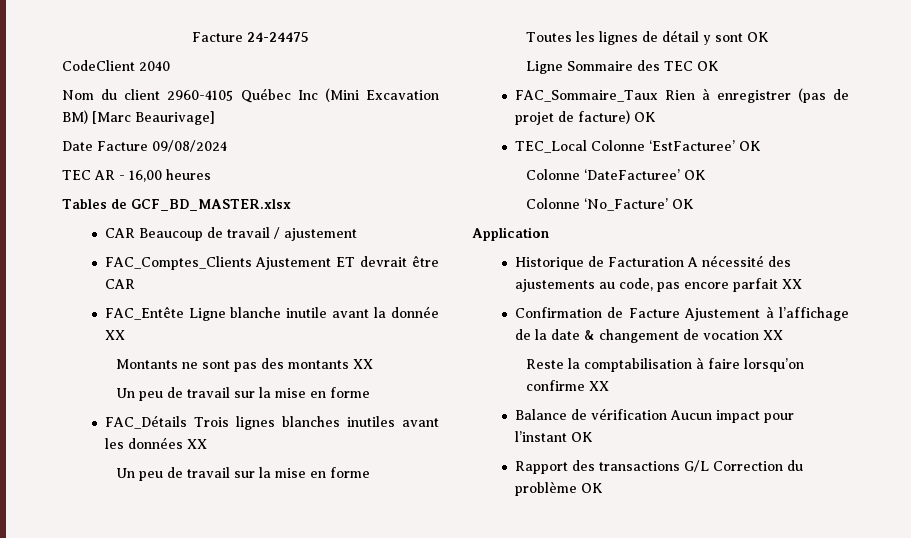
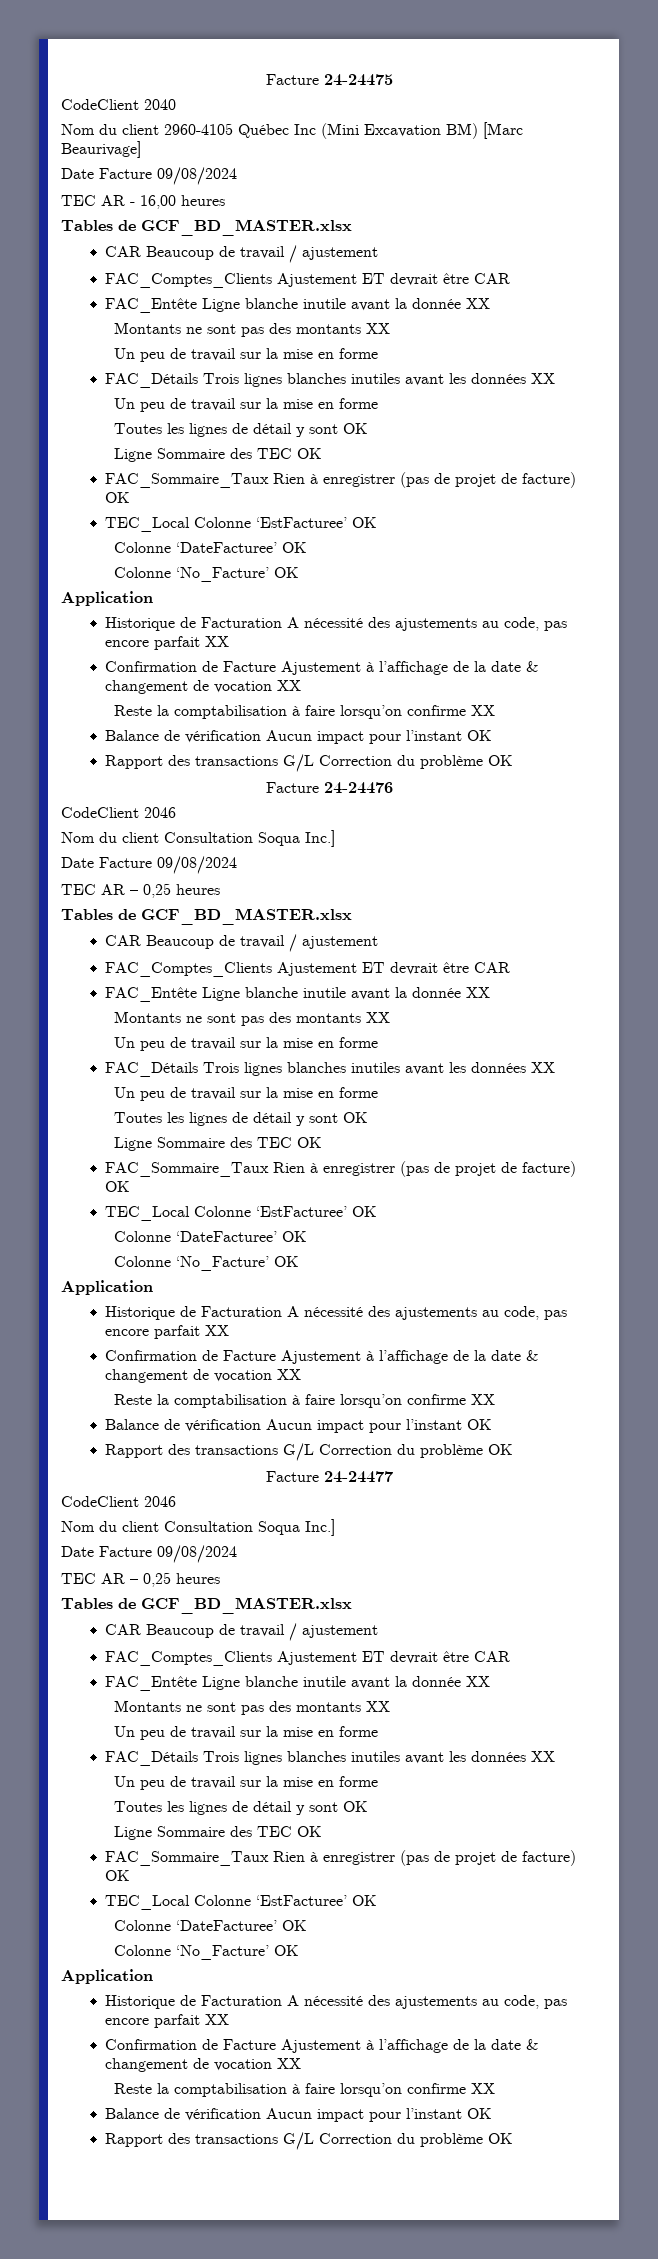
+ Facture 24-24476
+ CodeClient 2046
+ Nom du client Consultation Soqua Inc.]
+ Date Facture 09/08/2024
+ TEC AR – 0,25 heures
+ Tables de GCF_BD_MASTER.xlsx
+ CAR Beaucoup de travail / ajustement
+ FAC_Comptes_Clients Ajustement ET devrait être CAR
+ FAC_Entête Ligne blanche inutile avant la donnée XX
+ Montants ne sont pas des montants XX
+ Un peu de travail sur la mise en forme
+ FAC_Détails Trois lignes blanches inutiles avant les données XX
+ Un peu de travail sur la mise en forme
+ Toutes les lignes de détail y sont OK
+ Ligne Sommaire des TEC OK
+ FAC_Sommaire_Taux Rien à enregistrer (pas de projet de facture) OK
+ TEC_Local Colonne ‘EstFacturee’ OK
+ Colonne ‘DateFacturee’ OK
+ Colonne ‘No_Facture’ OK
+ Application
+ Historique de Facturation A nécessité des ajustements au code, pas encore parfait XX
+ Confirmation de Facture Ajustement à l’affichage de la date & changement de vocation XX
+ Reste la comptabilisation à faire lorsqu’on confirme XX
+ Balance de vérification Aucun impact pour l’instant OK
+ Rapport des transactions G/L Correction du problème OK
+ Facture 24-24477
+ CodeClient 2046
+ Nom du client Consultation Soqua Inc.]
+ Date Facture 09/08/2024
+ TEC AR – 0,25 heures
+ Tables de GCF_BD_MASTER.xlsx
+ CAR Beaucoup de travail / ajustement
+ FAC_Comptes_Clients Ajustement ET devrait être CAR
+ FAC_Entête Ligne blanche inutile avant la donnée XX
+ Montants ne sont pas des montants XX
+ Un peu de travail sur la mise en forme
+ FAC_Détails Trois lignes blanches inutiles avant les données XX
+ Un peu de travail sur la mise en forme
+ Toutes les lignes de détail y sont OK
+ Ligne Sommaire des TEC OK
+ FAC_Sommaire_Taux Rien à enregistrer (pas de projet de facture) OK
+ TEC_Local Colonne ‘EstFacturee’ OK
+ Colonne ‘DateFacturee’ OK
+ Colonne ‘No_Facture’ OK
+ Application
+ Historique de Facturation A nécessité des ajustements au code, pas encore parfait XX
+ Confirmation de Facture Ajustement à l’affichage de la date & changement de vocation XX
+ Reste la comptabilisation à faire lorsqu’on confirme XX
+ Balance de vérification Aucun impact pour l’instant OK
+ Rapport des transactions G/L Correction du problème OK

